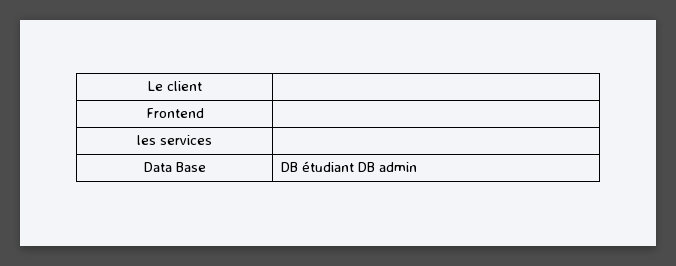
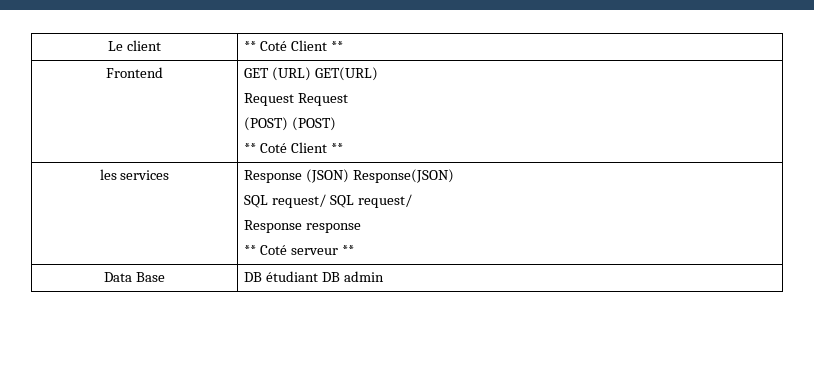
- Le client |
- Frontend |
- les services |
+ Le client | ** Coté Client **
+ Frontend | GET (URL) GET(URL)
+ Request Request
+ (POST) (POST)
+ ** Coté Client **
+ les services | Response (JSON) Response(JSON)
+ SQL request/ SQL request/
+ Response response
+ ** Coté serveur **

